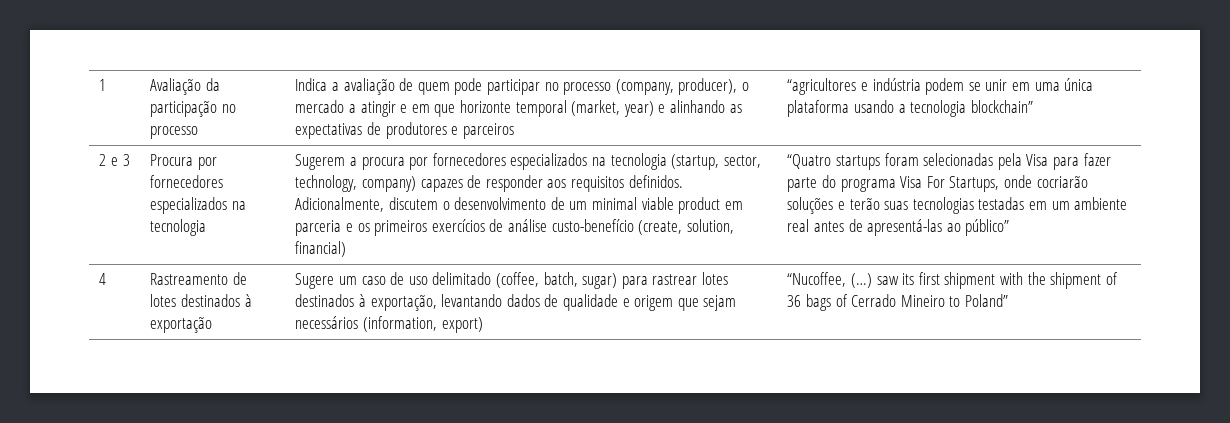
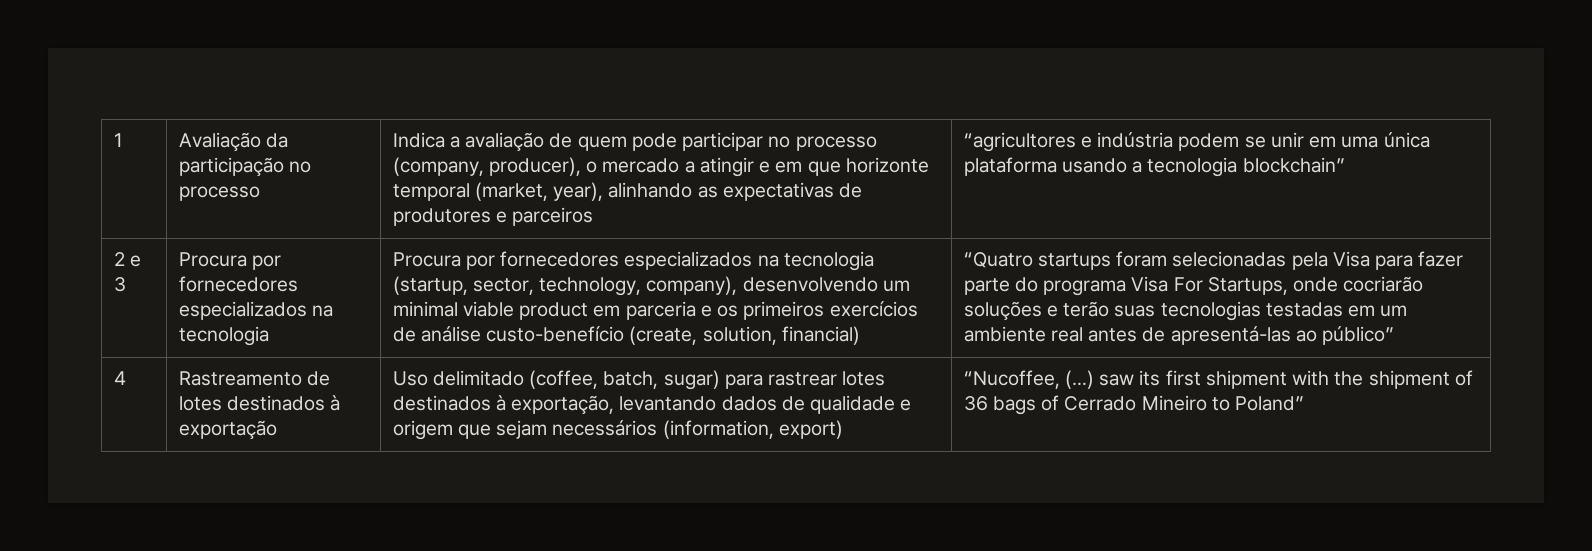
- Indica a avaliação de quem pode participar no processo (company, producer), o mercado a atingir e em que horizonte temporal (market, year) e alinhando as expectativas de produtores e parceiros
+ Indica a avaliação de quem pode participar no processo (company, producer), o mercado a atingir e em que horizonte temporal (market, year), alinhando as expectativas de produtores e parceiros
- Sugerem a procura por fornecedores especializados na tecnologia (startup, sector, technology, company) capazes de responder aos requisitos definidos. Adicionalmente, discutem o desenvolvimento de um minimal viable product em parceria e os primeiros exercícios de análise custo-benefício (create, solution, financial)
+ Procura por fornecedores especializados na tecnologia (startup, sector, technology, company), desenvolvendo um minimal viable product em parceria e os primeiros exercícios de análise custo-benefício (create, solution, financial)
- Sugere um caso de uso delimitado (coffee, batch, sugar) para rastrear lotes destinados à exportação, levantando dados de qualidade e origem que sejam necessários (information, export)
+ Uso delimitado (coffee, batch, sugar) para rastrear lotes destinados à exportação, levantando dados de qualidade e origem que sejam necessários (information, export)

